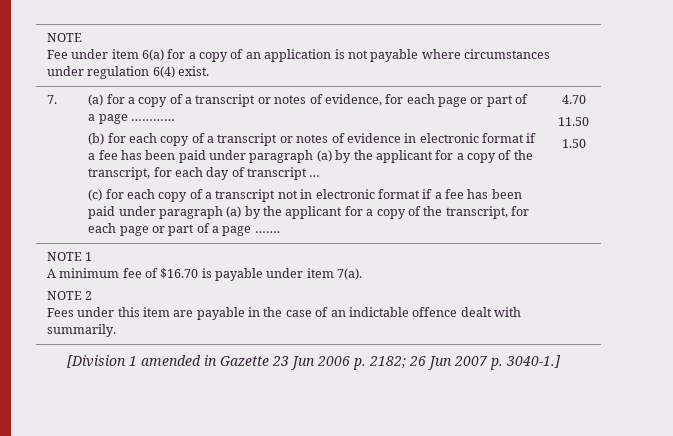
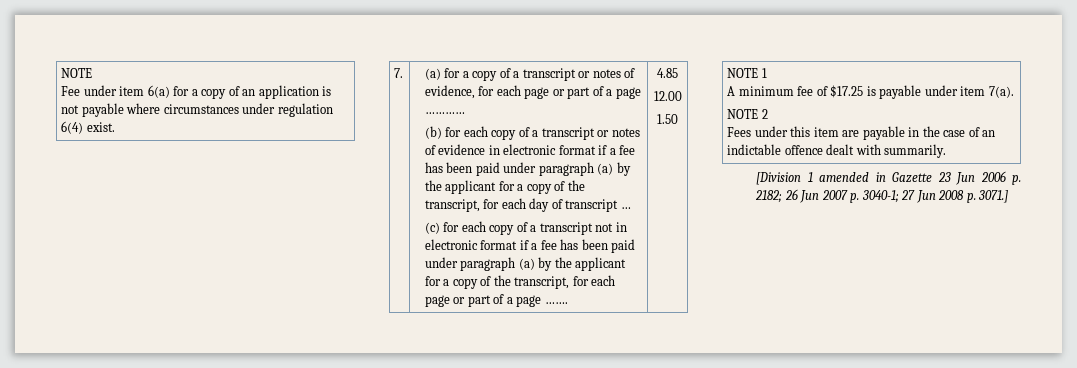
- 4.70
- 11.50
+ 4.85
+ 12.00
  NOTE 1
- A minimum fee of $16.70 is payable under item 7(a).
+ A minimum fee of $17.25 is payable under item 7(a).
- [Division 1 amended in Gazette 23 Jun 2006 p. 2182; 26 Jun 2007 p. 3040-1.]
+ [Division 1 amended in Gazette 23 Jun 2006 p. 2182; 26 Jun 2007 p. 3040-1; 27 Jun 2008 p. 3071.]

